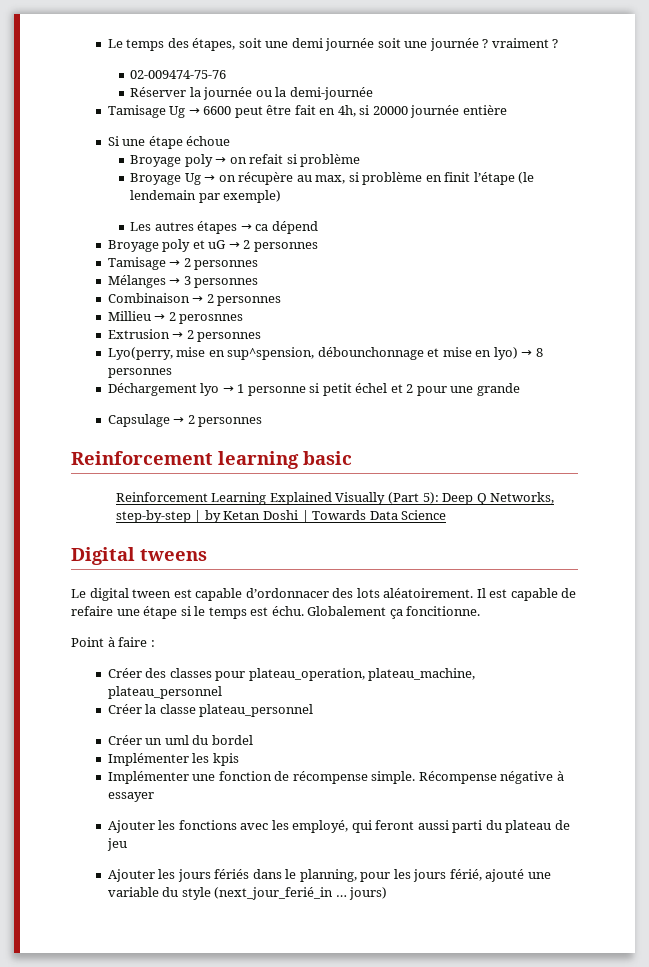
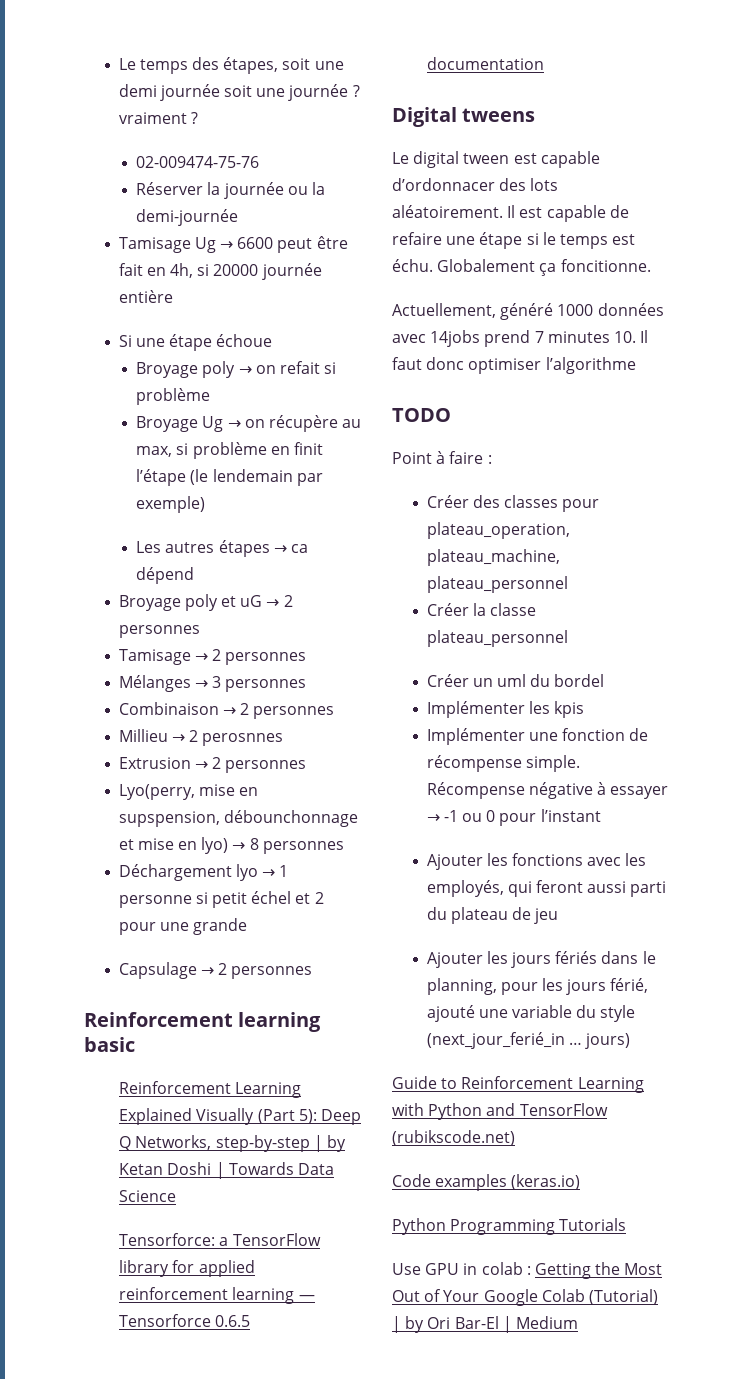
- Lyo(perry, mise en sup^spension, débounchonnage et mise en lyo) → 8 personnes
+ Lyo(perry, mise en supspension, débounchonnage et mise en lyo) → 8 personnes
+ Tensorforce: a TensorFlow library for applied reinforcement learning — Tensorforce 0.6.5 documentation
+ Actuellement, généré 1000 données avec 14jobs prend 7 minutes 10. Il faut donc optimiser l’algorithme
+ TODO
- Récompense négative à essayer
+ Récompense négative à essayer → -1 ou 0 pour l’instant
- Ajouter les fonctions avec les employé, qui feront aussi parti du plateau de jeu
+ Ajouter les fonctions avec les employés, qui feront aussi parti du plateau de jeu
+ Guide to Reinforcement Learning with Python and TensorFlow (rubikscode.net)
+ Code examples (keras.io)
+ Python Programming Tutorials
+ Use GPU in colab : Getting the Most Out of Your Google Colab (Tutorial) | by Ori Bar-El | Medium

